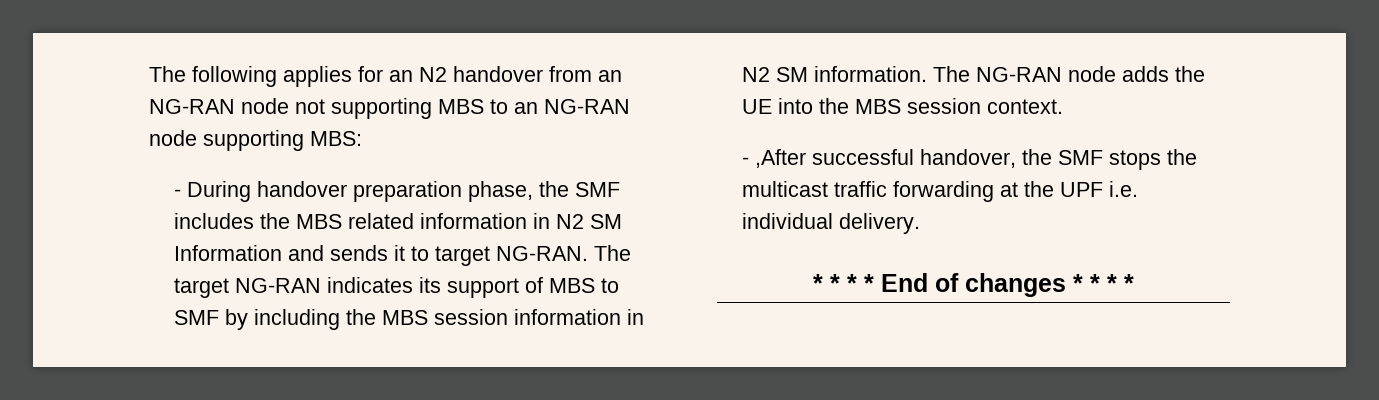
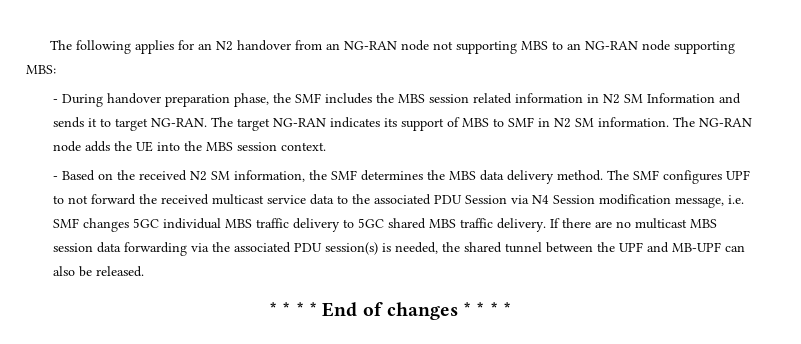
- - During handover preparation phase, the SMF includes the MBS related information in N2 SM Information and sends it to target NG-RAN.
+ - During handover preparation phase, the SMF includes the MBS session related information in N2 SM Information and sends it to target NG-RAN.
- The target NG-RAN indicates its support of MBS to SMF by including the MBS session information in N2 SM information.
+ The target NG-RAN indicates its support of MBS to SMF in N2 SM information.
- - ,After successful handover, the SMF stops the multicast traffic forwarding at the UPF i.e. individual delivery.
+ - Based on the received N2 SM information, the SMF determines the MBS data delivery method. The SMF configures UPF to not forward the received multicast service data to the associated PDU Session via N4 Session modification message, i.e. SMF changes 5GC individual MBS traffic delivery to 5GC shared MBS traffic delivery. If there are no multicast MBS session data forwarding via the associated PDU session(s) is needed, the shared tunnel between the UPF and MB-UPF can also be released.

